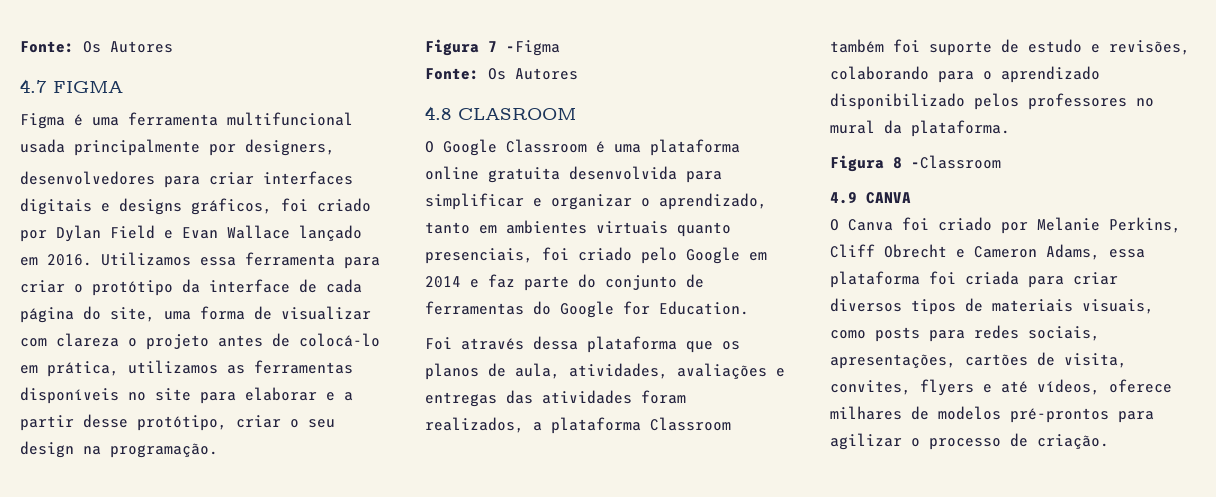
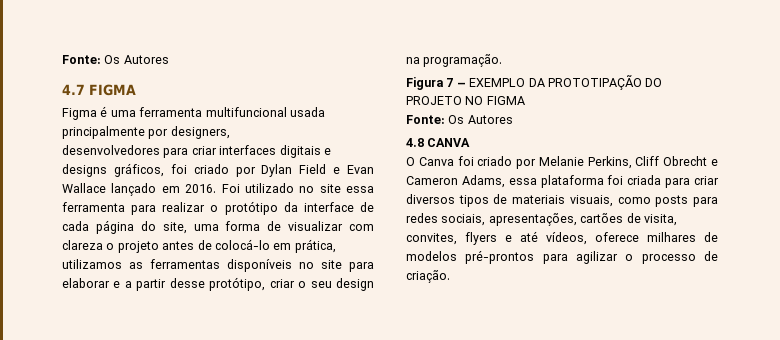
- Utilizamos essa ferramenta para criar o protótipo da interface de cada página do site, uma forma de visualizar com clareza o projeto antes de colocá-lo em prática, utilizamos as ferramentas disponíveis no site para elaborar e a partir desse protótipo, criar o seu design na programação.
+ Foi utilizado no site essa ferramenta para realizar o protótipo da interface de cada página do site, uma forma de visualizar com clareza o projeto antes de colocá-lo em prática, utilizamos as ferramentas disponíveis no site para elaborar e a partir desse protótipo, criar o seu design na programação.
- Figura 7 -Figma
+ Figura 7 – EXEMPLO DA PROTOTIPAÇÃO DO PROJETO NO FIGMA
  Fonte: Os Autores
- 4.8 CLASROOM
- O Google Classroom é uma plataforma online gratuita desenvolvida para simplificar e organizar o aprendizado, tanto em ambientes virtuais quanto presenciais, foi criado pelo Google em 2014 e faz parte do conjunto de ferramentas do Google for Education.
- Foi através dessa plataforma que os planos de aula, atividades, avaliações e entregas das atividades foram realizados, a plataforma Classroom também foi suporte de estudo e revisões, colaborando para o aprendizado disponibilizado pelos professores no mural da plataforma.
- Figura 8 -Classroom
- 4.9 CANVA
+ 4.8 CANVA

